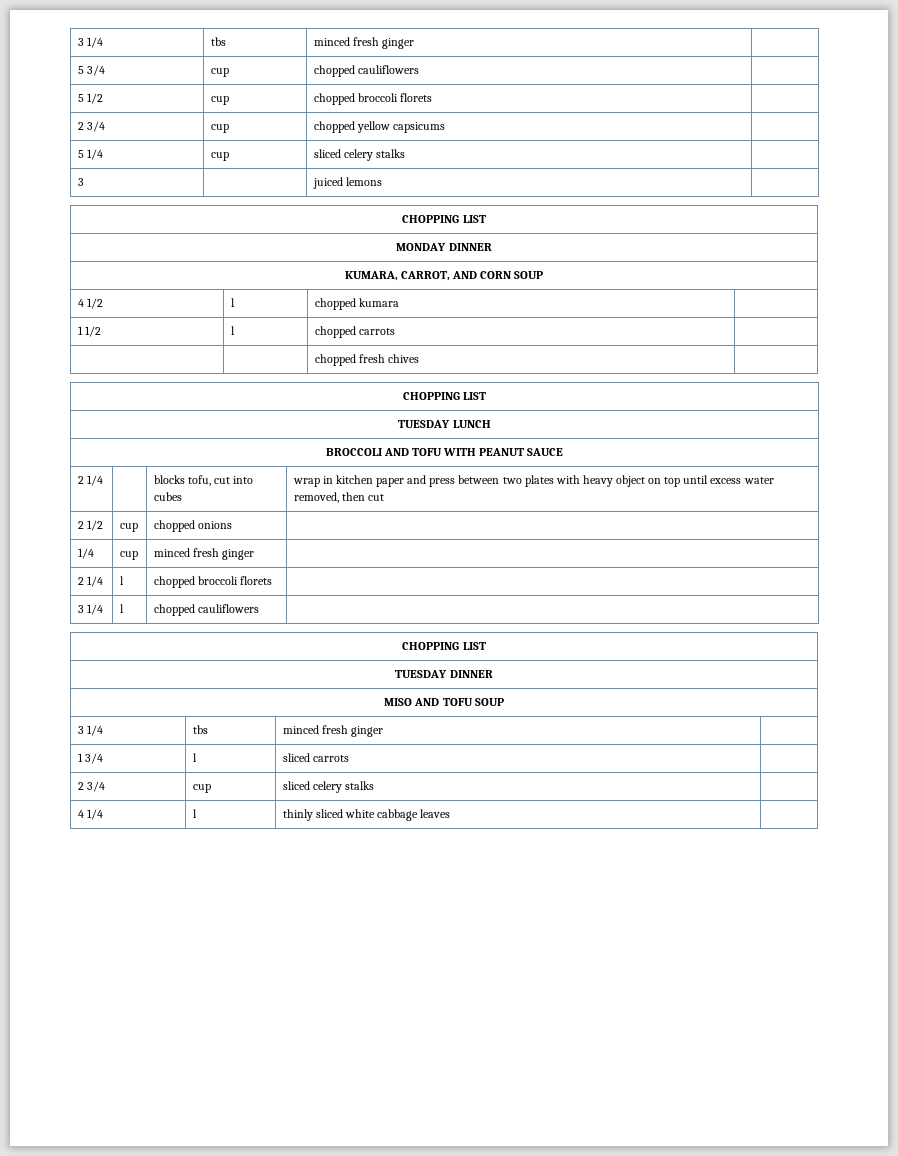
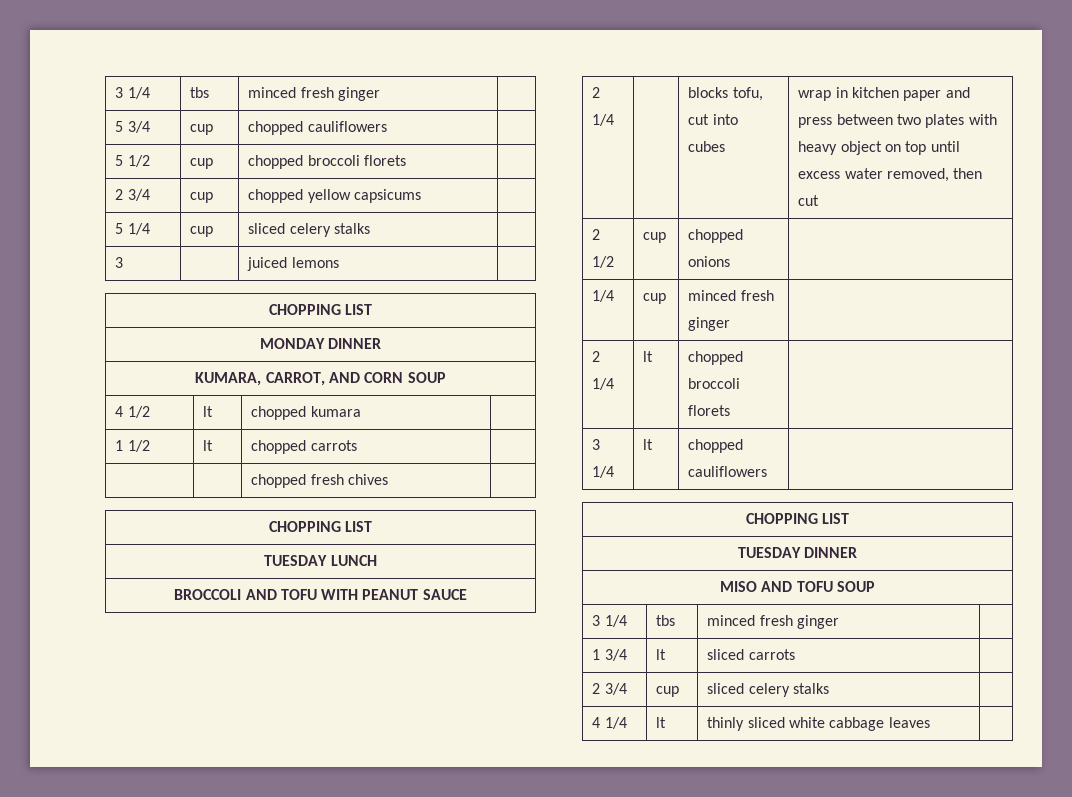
- 4 1/2 | l | chopped kumara |
+ 4 1/2 | lt | chopped kumara |
- 1 1/2 | l | chopped carrots |
+ 1 1/2 | lt | chopped carrots |
- 2 1/4 | l | chopped broccoli florets |
+ 2 1/4 | lt | chopped broccoli florets |
- 3 1/4 | l | chopped cauliflowers |
+ 3 1/4 | lt | chopped cauliflowers |
- 1 3/4 | l | sliced carrots |
+ 1 3/4 | lt | sliced carrots |
- 4 1/4 | l | thinly sliced white cabbage leaves |
+ 4 1/4 | lt | thinly sliced white cabbage leaves |

